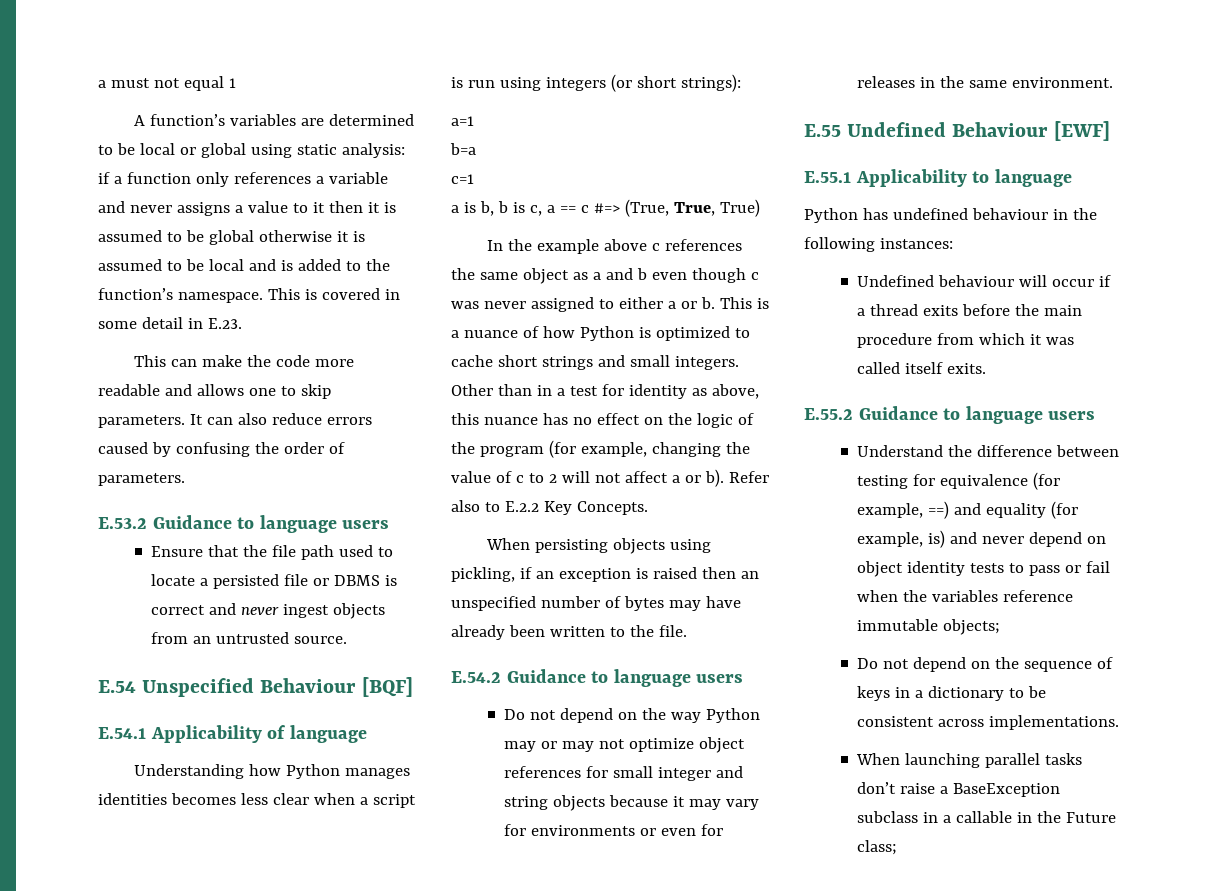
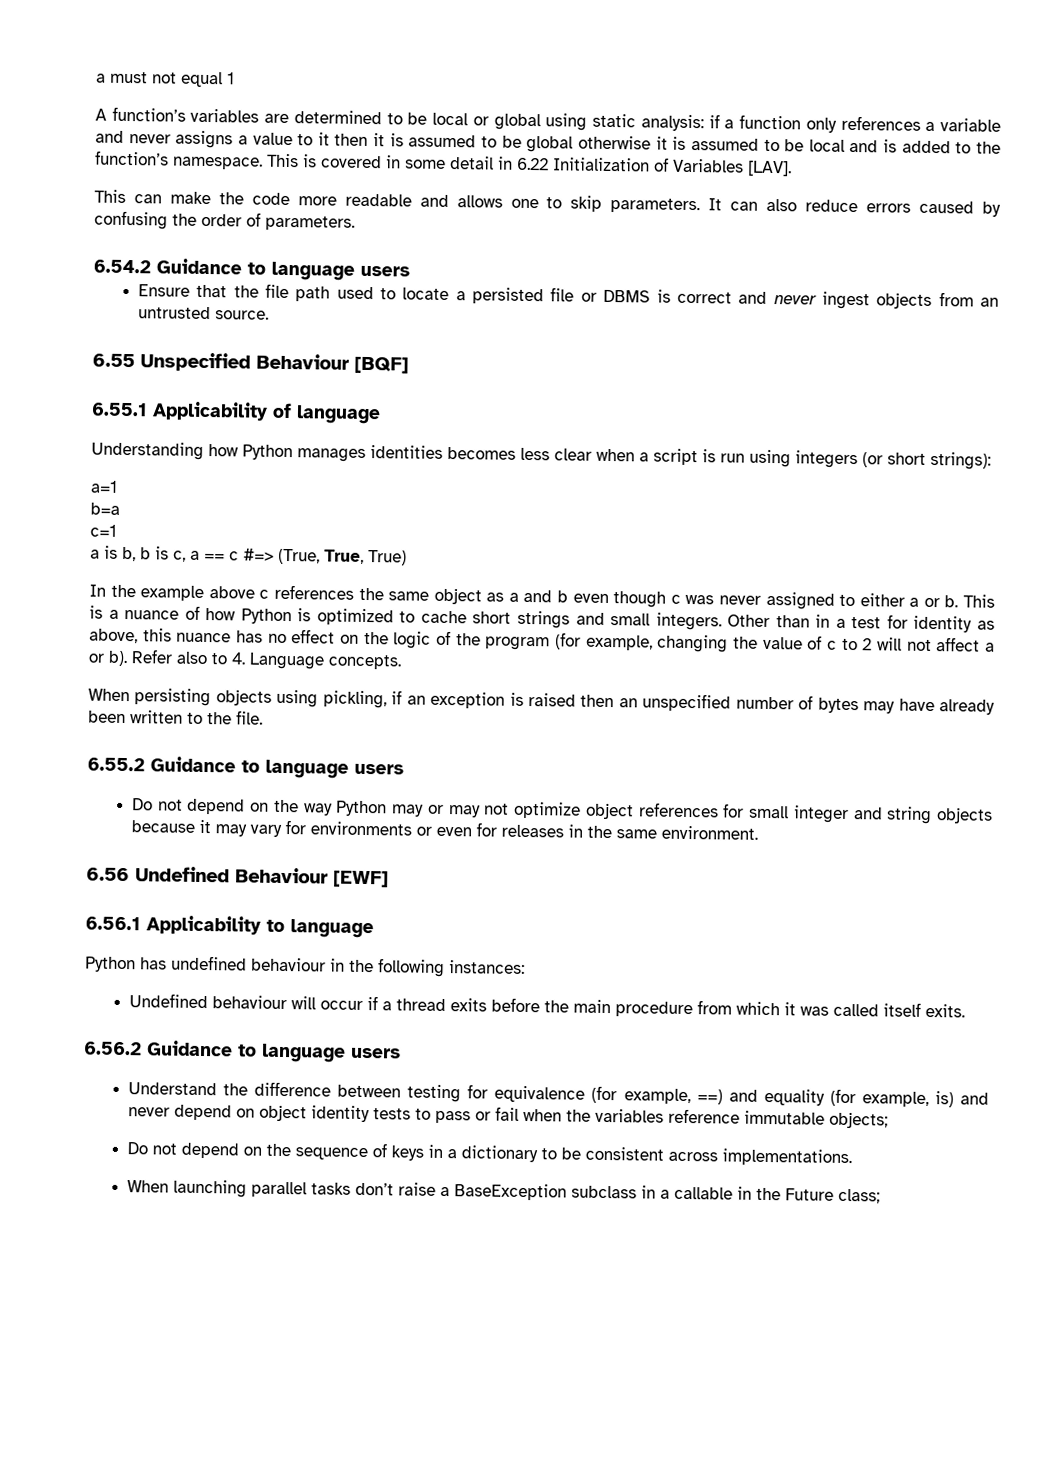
- This is covered in some detail in E.23.
+ This is covered in some detail in 6.22 Initialization of Variables [LAV].
- E.53.2 Guidance to language users
+ 6.54.2 Guidance to language users
- E.54 Unspecified Behaviour [BQF]
+ 6.55 Unspecified Behaviour [BQF]
- E.54.1 Applicability of language
+ 6.55.1 Applicability of language
- Refer also to E.2.2 Key Concepts.
+ Refer also to 4. Language concepts.
- E.54.2 Guidance to language users
+ 6.55.2 Guidance to language users
- E.55 Undefined Behaviour [EWF]
+ 6.56 Undefined Behaviour [EWF]
- E.55.1 Applicability to language
+ 6.56.1 Applicability to language
- E.55.2 Guidance to language users
+ 6.56.2 Guidance to language users

